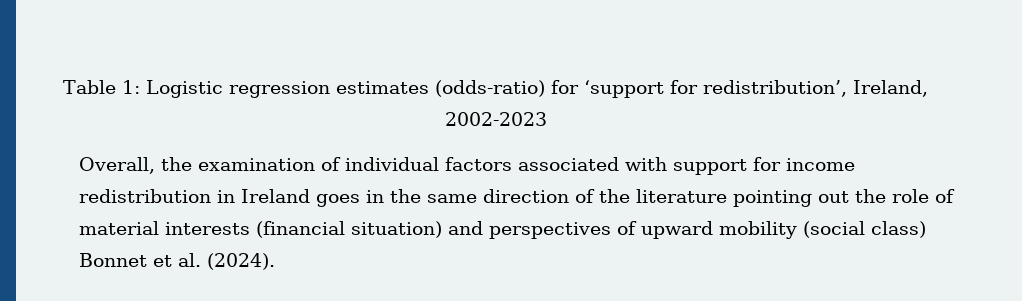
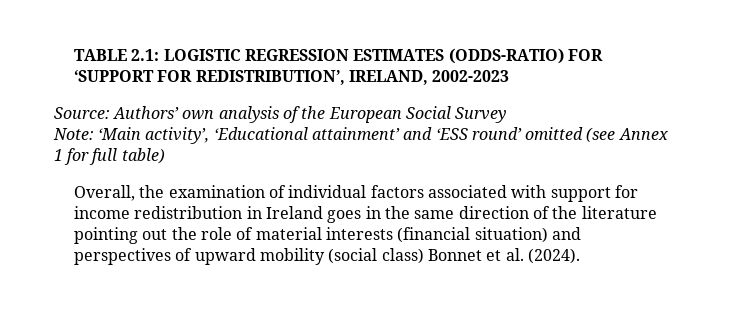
- Table 1: Logistic regression estimates (odds-ratio) for ‘support for redistribution’, Ireland, 2002-2023
+ TABLE 2.1: LOGISTIC REGRESSION ESTIMATES (ODDS-RATIO) FOR ‘SUPPORT FOR REDISTRIBUTION’, IRELAND, 2002-2023
+ Source: Authors’ own analysis of the European Social Survey
+ Note: ‘Main activity’, ‘Educational attainment’ and ‘ESS round’ omitted (see Annex 1 for full table)

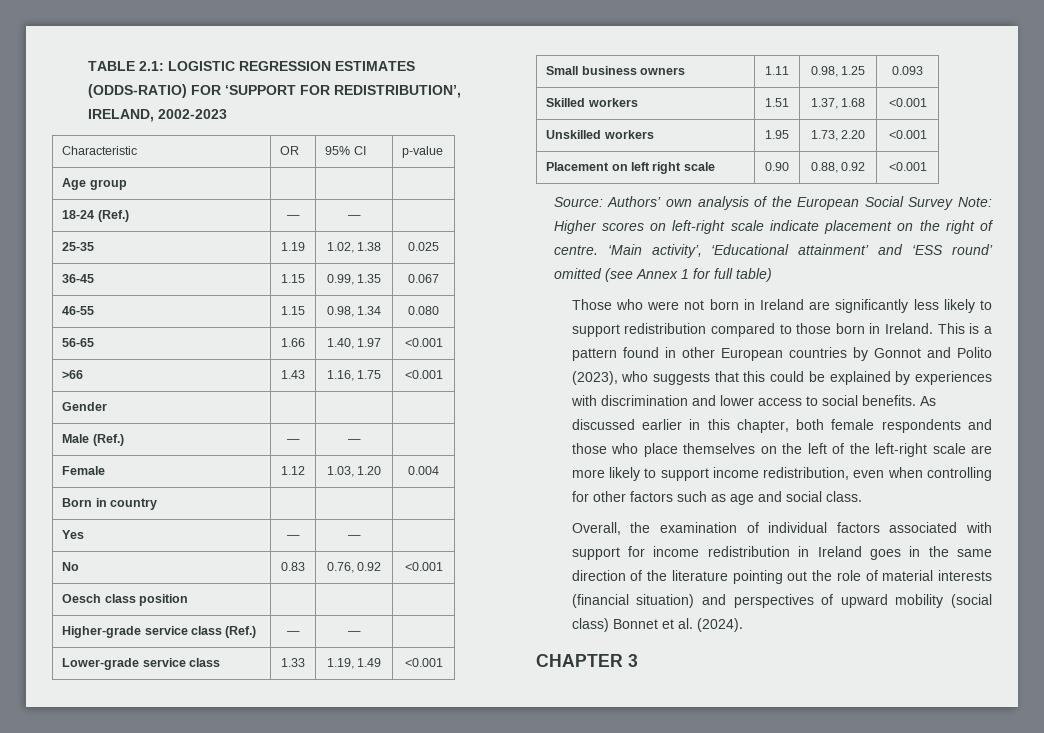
+ Characteristic | OR | 95% CI | p-value
+ Age group | | |
+ 18-24 (Ref.) | — | — |
+ 25-35 | 1.19 | 1.02, 1.38 | 0.025
+ 36-45 | 1.15 | 0.99, 1.35 | 0.067
+ 46-55 | 1.15 | 0.98, 1.34 | 0.080
+ 56-65 | 1.66 | 1.40, 1.97 | <0.001
+ >66 | 1.43 | 1.16, 1.75 | <0.001
+ Gender | | |
+ Male (Ref.) | — | — |
+ Female | 1.12 | 1.03, 1.20 | 0.004
+ Born in country | | |
+ Yes | — | — |
+ No | 0.83 | 0.76, 0.92 | <0.001
+ Oesch class position | | |
+ Higher-grade service class (Ref.) | — | — |
+ Lower-grade service class | 1.33 | 1.19, 1.49 | <0.001
+ Small business owners | 1.11 | 0.98, 1.25 | 0.093
+ Skilled workers | 1.51 | 1.37, 1.68 | <0.001
+ Unskilled workers | 1.95 | 1.73, 2.20 | <0.001
+ Placement on left right scale | 0.90 | 0.88, 0.92 | <0.001
- Source: Authors’ own analysis of the European Social Survey
- Note: ‘Main activity’, ‘Educational attainment’ and ‘ESS round’ omitted (see Annex 1 for full table)
+ Source: Authors’ own analysis of the European Social Survey Note: Higher scores on left-right scale indicate placement on the right of centre. ‘Main activity’, ‘Educational attainment’ and ‘ESS round’ omitted (see Annex 1 for full table)
+ Those who were not born in Ireland are significantly less likely to support redistribution compared to those born in Ireland. This is a pattern found in other European countries by Gonnot and Polito (2023), who suggests that this could be explained by experiences with discrimination and lower access to social benefits. As discussed earlier in this chapter, both female respondents and those who place themselves on the left of the left-right scale are more likely to support income redistribution, even when controlling for other factors such as age and social class.
+ CHAPTER 3

